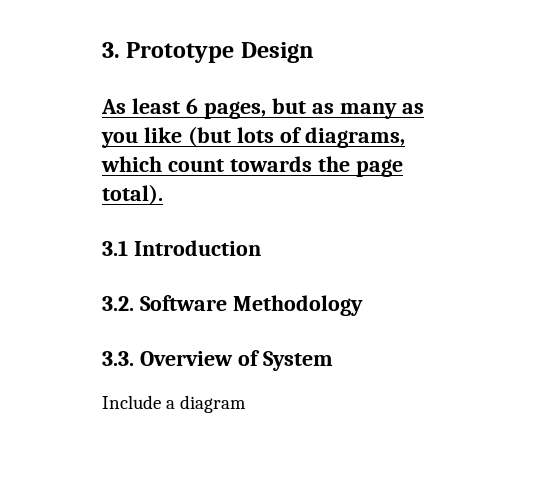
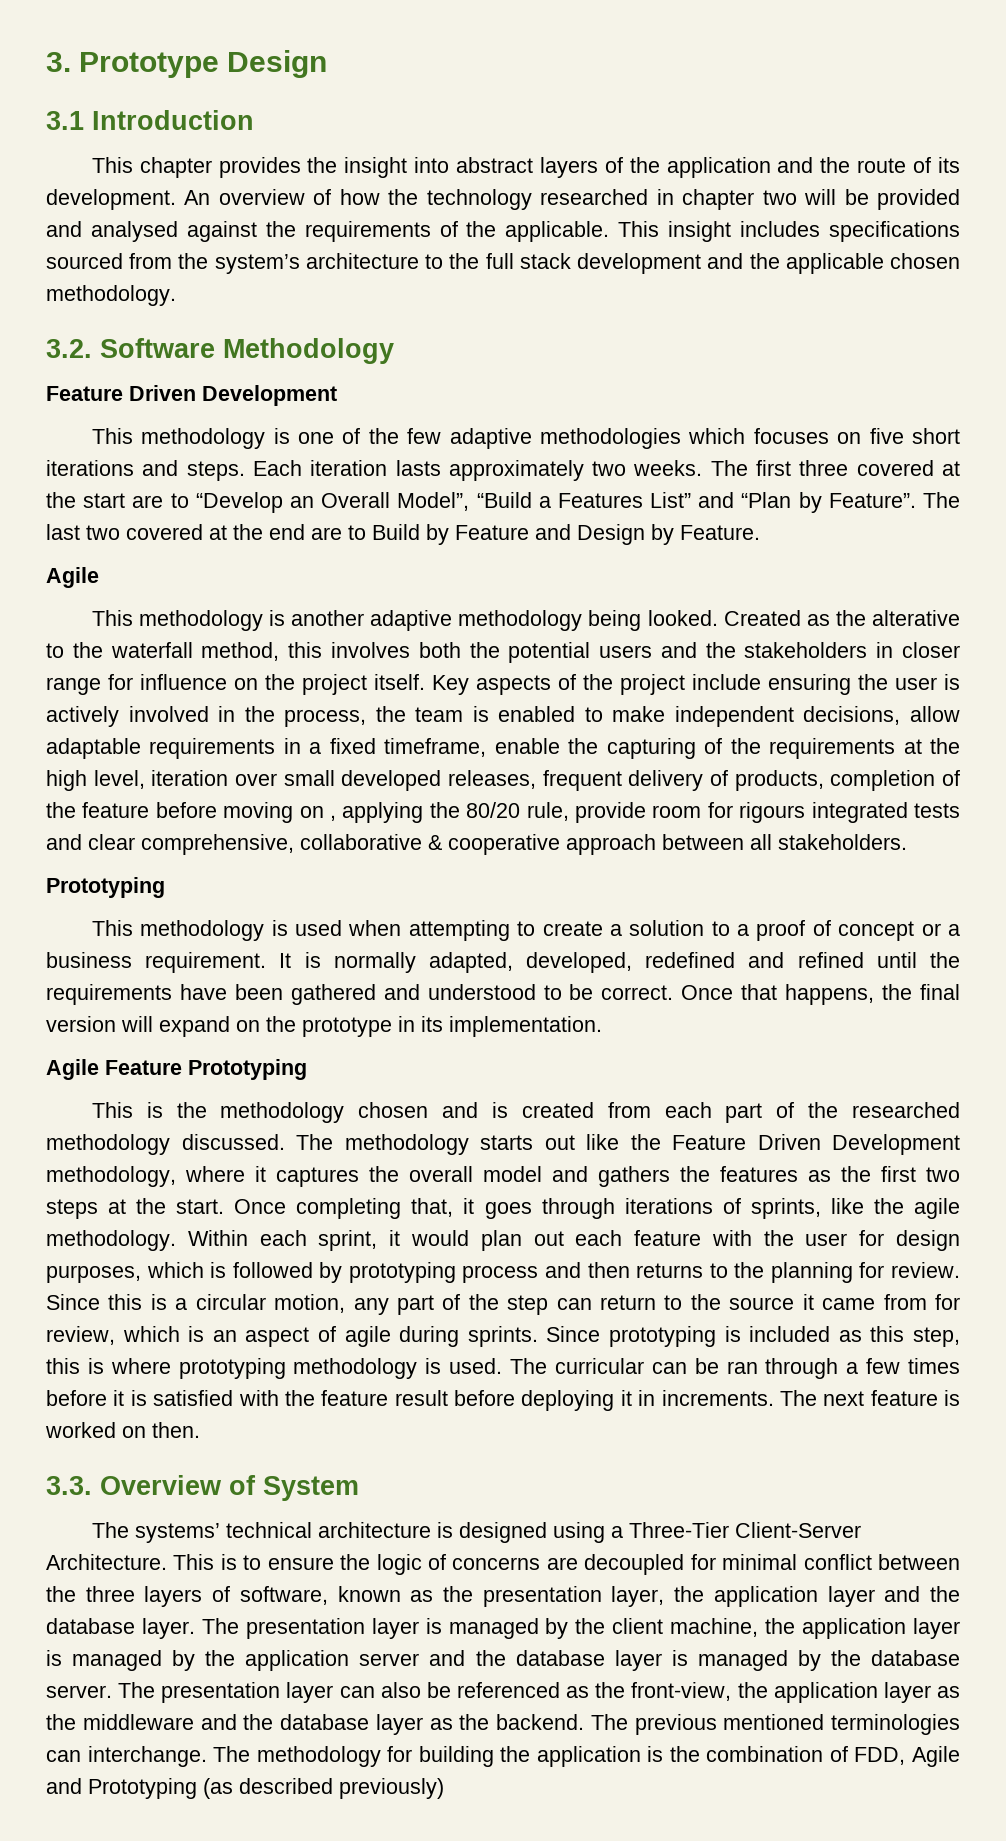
- As least 6 pages, but as many as you like (but lots of diagrams, which count towards the page total).
  3.1 Introduction
+ This chapter provides the insight into abstract layers of the application and the route of its development. An overview of how the technology researched in chapter two will be provided and analysed against the requirements of the applicable. This insight includes specifications sourced from the system’s architecture to the full stack development and the applicable chosen methodology.
  3.2. Software Methodology
+ Feature Driven Development
+ This methodology is one of the few adaptive methodologies which focuses on five short iterations and steps. Each iteration lasts approximately two weeks. The first three covered at the start are to “Develop an Overall Model”, “Build a Features List” and “Plan by Feature”. The last two covered at the end are to Build by Feature and Design by Feature.
+ Agile
+ This methodology is another adaptive methodology being looked. Created as the alterative to the waterfall method, this involves both the potential users and the stakeholders in closer range for influence on the project itself. Key aspects of the project include ensuring the user is actively involved in the process, the team is enabled to make independent decisions, allow adaptable requirements in a fixed timeframe, enable the capturing of the requirements at the high level, iteration over small developed releases, frequent delivery of products, completion of the feature before moving on , applying the 80/20 rule, provide room for rigours integrated tests and clear comprehensive, collaborative & cooperative approach between all stakeholders.
+ Prototyping
+ This methodology is used when attempting to create a solution to a proof of concept or a business requirement. It is normally adapted, developed, redefined and refined until the requirements have been gathered and understood to be correct. Once that happens, the final version will expand on the prototype in its implementation.
+ Agile Feature Prototyping
+ This is the methodology chosen and is created from each part of the researched methodology discussed. The methodology starts out like the Feature Driven Development methodology, where it captures the overall model and gathers the features as the first two steps at the start. Once completing that, it goes through iterations of sprints, like the agile methodology. Within each sprint, it would plan out each feature with the user for design purposes, which is followed by prototyping process and then returns to the planning for review. Since this is a circular motion, any part of the step can return to the source it came from for review, which is an aspect of agile during sprints. Since prototyping is included as this step, this is where prototyping methodology is used. The curricular can be ran through a few times before it is satisfied with the feature result before deploying it in increments. The next feature is worked on then.
  3.3. Overview of System
- Include a diagram
+ The systems’ technical architecture is designed using a Three-Tier Client-Server Architecture. This is to ensure the logic of concerns are decoupled for minimal conflict between the three layers of software, known as the presentation layer, the application layer and the database layer. The presentation layer is managed by the client machine, the application layer is managed by the application server and the database layer is managed by the database server. The presentation layer can also be referenced as the front-view, the application layer as the middleware and the database layer as the backend. The previous mentioned terminologies can interchange. The methodology for building the application is the combination of FDD, Agile and Prototyping (as described previously)

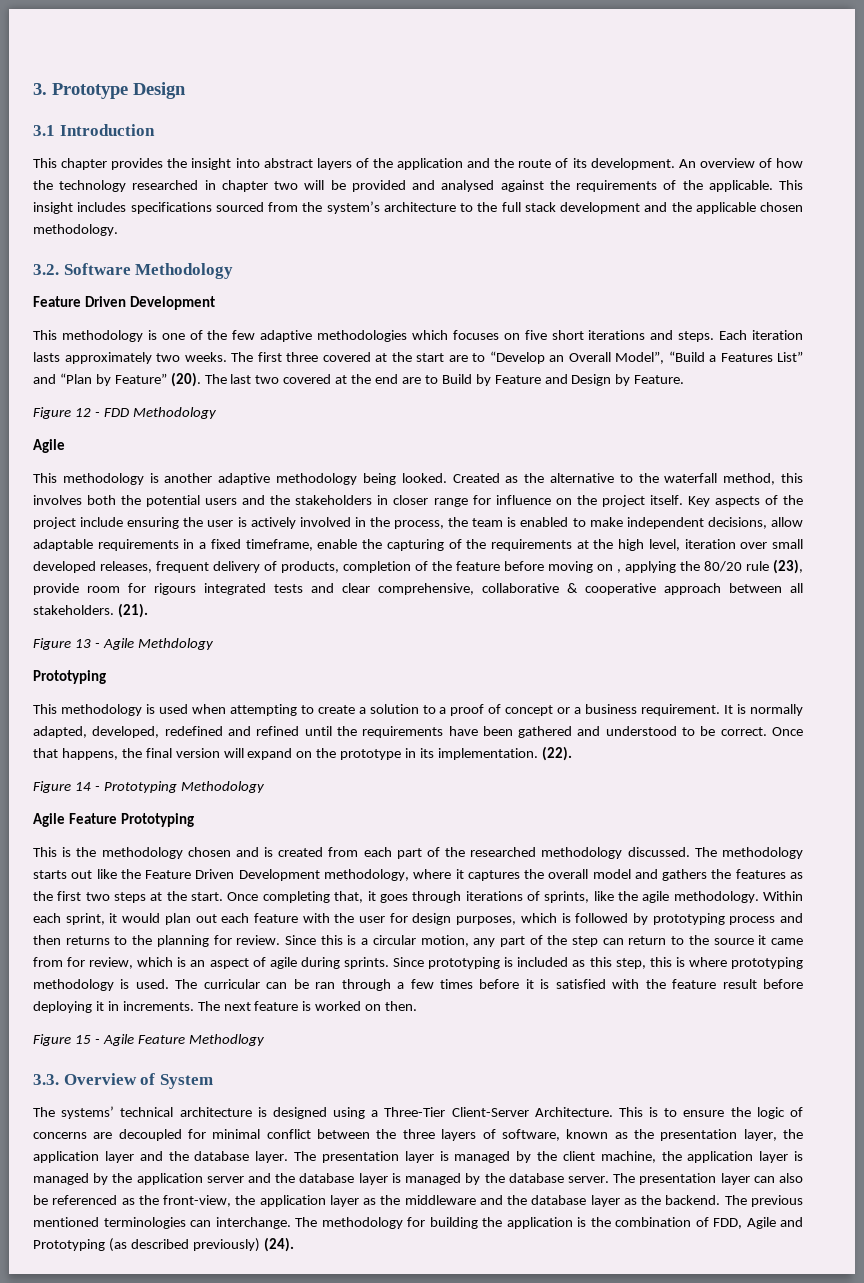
- The first three covered at the start are to “Develop an Overall Model”, “Build a Features List” and “Plan by Feature”.
+ The first three covered at the start are to “Develop an Overall Model”, “Build a Features List” and “Plan by Feature” (20).
+ Figure 12 - FDD Methodology
- Created as the alterative to the waterfall method, this involves both the potential users and the stakeholders in closer range for influence on the project itself.
+ Created as the alternative to the waterfall method, this involves both the potential users and the stakeholders in closer range for influence on the project itself.
- Key aspects of the project include ensuring the user is actively involved in the process, the team is enabled to make independent decisions, allow adaptable requirements in a fixed timeframe, enable the capturing of the requirements at the high level, iteration over small developed releases, frequent delivery of products, completion of the feature before moving on , applying the 80/20 rule, provide room for rigours integrated tests and clear comprehensive, collaborative & cooperative approach between all stakeholders.
+ Key aspects of the project include ensuring the user is actively involved in the process, the team is enabled to make independent decisions, allow adaptable requirements in a fixed timeframe, enable the capturing of the requirements at the high level, iteration over small developed releases, frequent delivery of products, completion of the feature before moving on , applying the 80/20 rule (23), provide room for rigours integrated tests and clear comprehensive, collaborative & cooperative approach between all stakeholders. (21).
+ Figure 13 - Agile Methdology
+ (22).
+ Figure 14 - Prototyping Methodology
+ Figure 15 - Agile Feature Methodlogy
- The methodology for building the application is the combination of FDD, Agile and Prototyping (as described previously)
+ The methodology for building the application is the combination of FDD, Agile and Prototyping (as described previously) (24).

